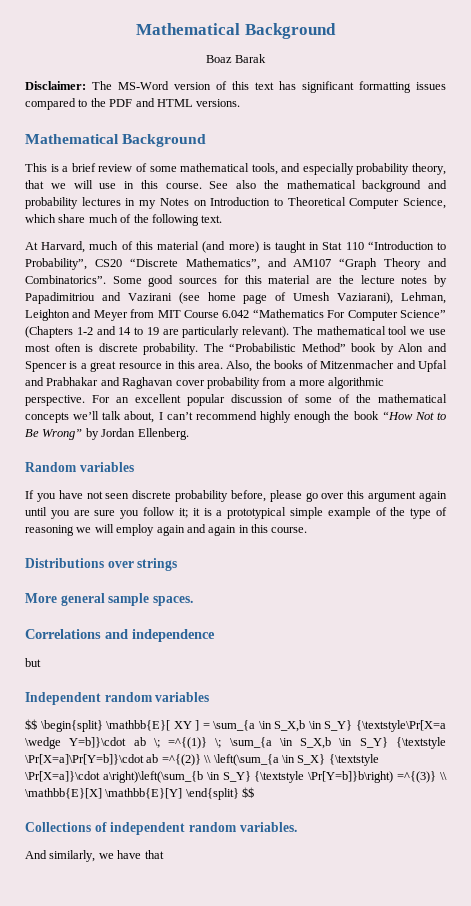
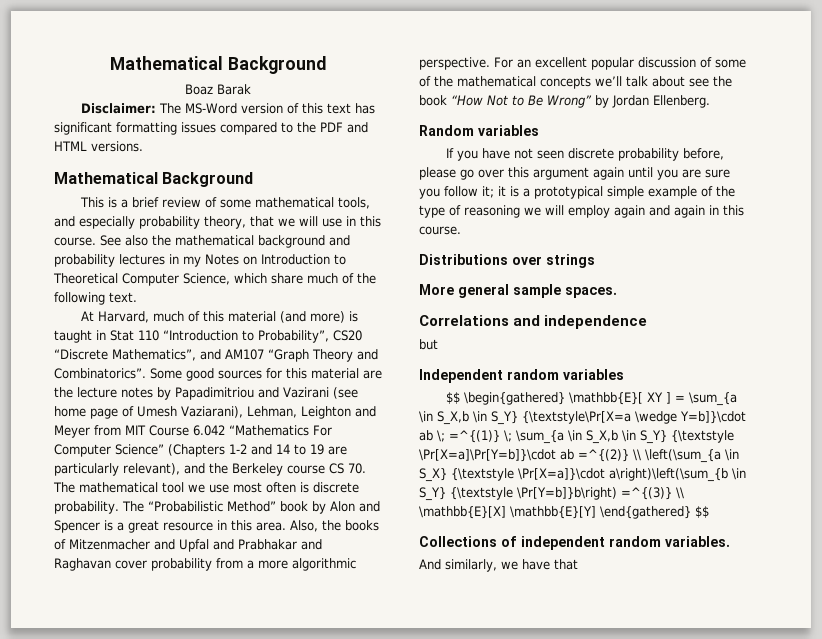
- Some good sources for this material are the lecture notes by Papadimitriou and Vazirani (see home page of Umesh Vaziarani), Lehman, Leighton and Meyer from MIT Course 6.042 “Mathematics For Computer Science” (Chapters 1-2 and 14 to 19 are particularly relevant). The mathematical tool we use most often is discrete probability.
+ Some good sources for this material are the lecture notes by Papadimitriou and Vazirani (see home page of Umesh Vaziarani), Lehman, Leighton and Meyer from MIT Course 6.042 “Mathematics For Computer Science” (Chapters 1-2 and 14 to 19 are particularly relevant), and the Berkeley course CS 70. The mathematical tool we use most often is discrete probability.
- For an excellent popular discussion of some of the mathematical concepts we’ll talk about, I can’t recommend highly enough the book “How Not to Be Wrong” by Jordan Ellenberg.
+ For an excellent popular discussion of some of the mathematical concepts we’ll talk about see the book “How Not to Be Wrong” by Jordan Ellenberg.
- $$ \begin{split} \mathbb{E}[ XY ] = \sum_{a \in S_X,b \in S_Y} {\textstyle\Pr[X=a \wedge Y=b]}\cdot ab \; =^{(1)} \; \sum_{a \in S_X,b \in S_Y} {\textstyle \Pr[X=a]\Pr[Y=b]}\cdot ab =^{(2)} \\ \left(\sum_{a \in S_X} {\textstyle \Pr[X=a]}\cdot a\right)\left(\sum_{b \in S_Y} {\textstyle \Pr[Y=b]}b\right) =^{(3)} \\ \mathbb{E}[X] \mathbb{E}[Y] \end{split} $$
+ $$ \begin{gathered} \mathbb{E}[ XY ] = \sum_{a \in S_X,b \in S_Y} {\textstyle\Pr[X=a \wedge Y=b]}\cdot ab \; =^{(1)} \; \sum_{a \in S_X,b \in S_Y} {\textstyle \Pr[X=a]\Pr[Y=b]}\cdot ab =^{(2)} \\ \left(\sum_{a \in S_X} {\textstyle \Pr[X=a]}\cdot a\right)\left(\sum_{b \in S_Y} {\textstyle \Pr[Y=b]}b\right) =^{(3)} \\ \mathbb{E}[X] \mathbb{E}[Y] \end{gathered} $$

